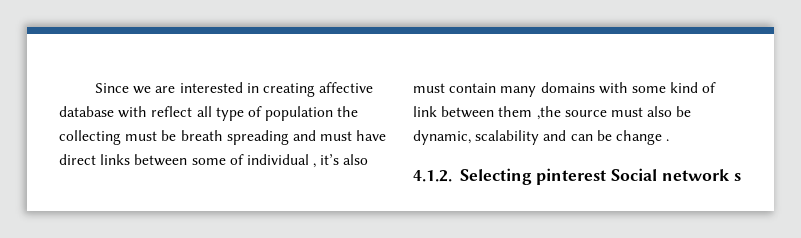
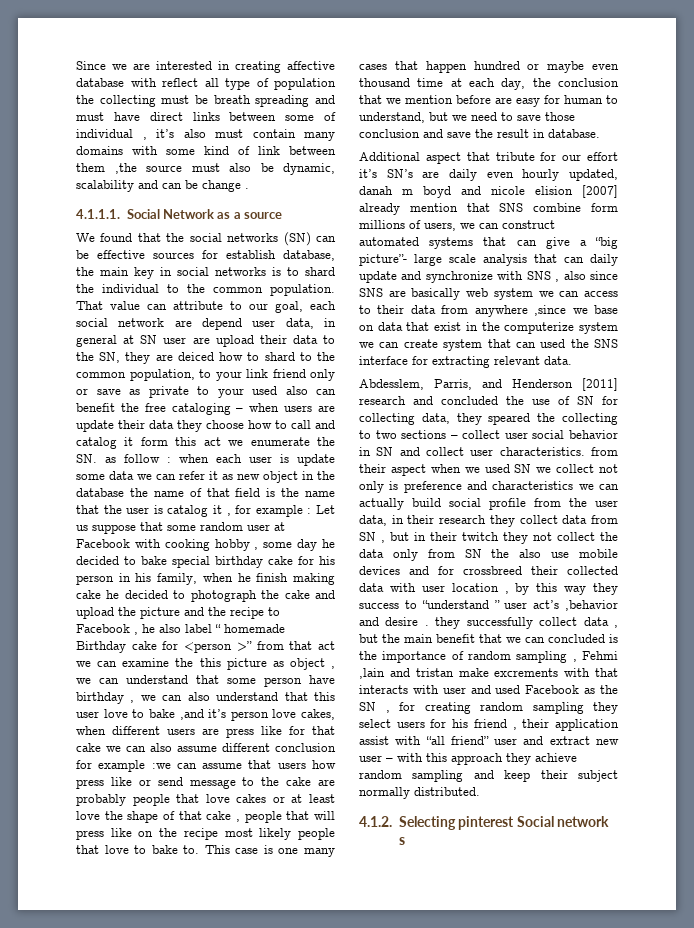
+ 4.1.1.1. Social Network as a source
+ We found that the social networks (SN) can be effective sources for establish database, the main key in social networks is to shard the individual to the common population. That value can attribute to our goal, each social network are depend user data, in general at SN user are upload their data to the SN, they are deiced how to shard to the common population, to your link friend only or save as private to your used also can benefit the free cataloging – when users are update their data they choose how to call and catalog it form this act we enumerate the SN. as follow : when each user is update some data we can refer it as new object in the database the name of that field is the name that the user is catalog it , for example : Let us suppose that some random user at Facebook with cooking hobby , some day he decided to bake special birthday cake for his person in his family, when he finish making cake he decided to photograph the cake and upload the picture and the recipe to Facebook , he also label “ homemade Birthday cake for <person >” from that act we can examine the this picture as object , we can understand that some person have birthday , we can also understand that this user love to bake ,and it’s person love cakes, when different users are press like for that cake we can also assume different conclusion for example :we can assume that users how press like or send message to the cake are probably people that love cakes or at least love the shape of that cake , people that will press like on the recipe most likely people that love to bake to. This case is one many cases that happen hundred or maybe even thousand time at each day, the conclusion that we mention before are easy for human to understand, but we need to save those conclusion and save the result in database.
+ Additional aspect that tribute for our effort it’s SN’s are daily even hourly updated, danah m boyd and nicole elision [2007] already mention that SNS combine form millions of users, we can construct automated systems that can give a “big picture”- large scale analysis that can daily update and synchronize with SNS , also since SNS are basically web system we can access to their data from anywhere ,since we base on data that exist in the computerize system we can create system that can used the SNS interface for extracting relevant data.
+ Abdesslem, Parris, and Henderson [2011] research and concluded the use of SN for collecting data, they speared the collecting to two sections – collect user social behavior in SN and collect user characteristics. from their aspect when we used SN we collect not only is preference and characteristics we can actually build social profile from the user data, in their research they collect data from SN , but in their twitch they not collect the data only from SN the also use mobile devices and for crossbreed their collected data with user location , by this way they success to “understand ” user act’s ,behavior and desire . they successfully collect data , but the main benefit that we can concluded is the importance of random sampling , Fehmi ,lain and tristan make excrements with that interacts with user and used Facebook as the SN , for creating random sampling they select users for his friend , their application assist with “all friend” user and extract new user – with this approach they achieve random sampling and keep their subject normally distributed.

